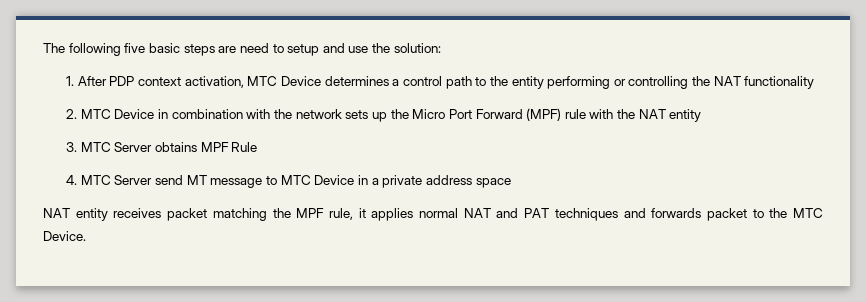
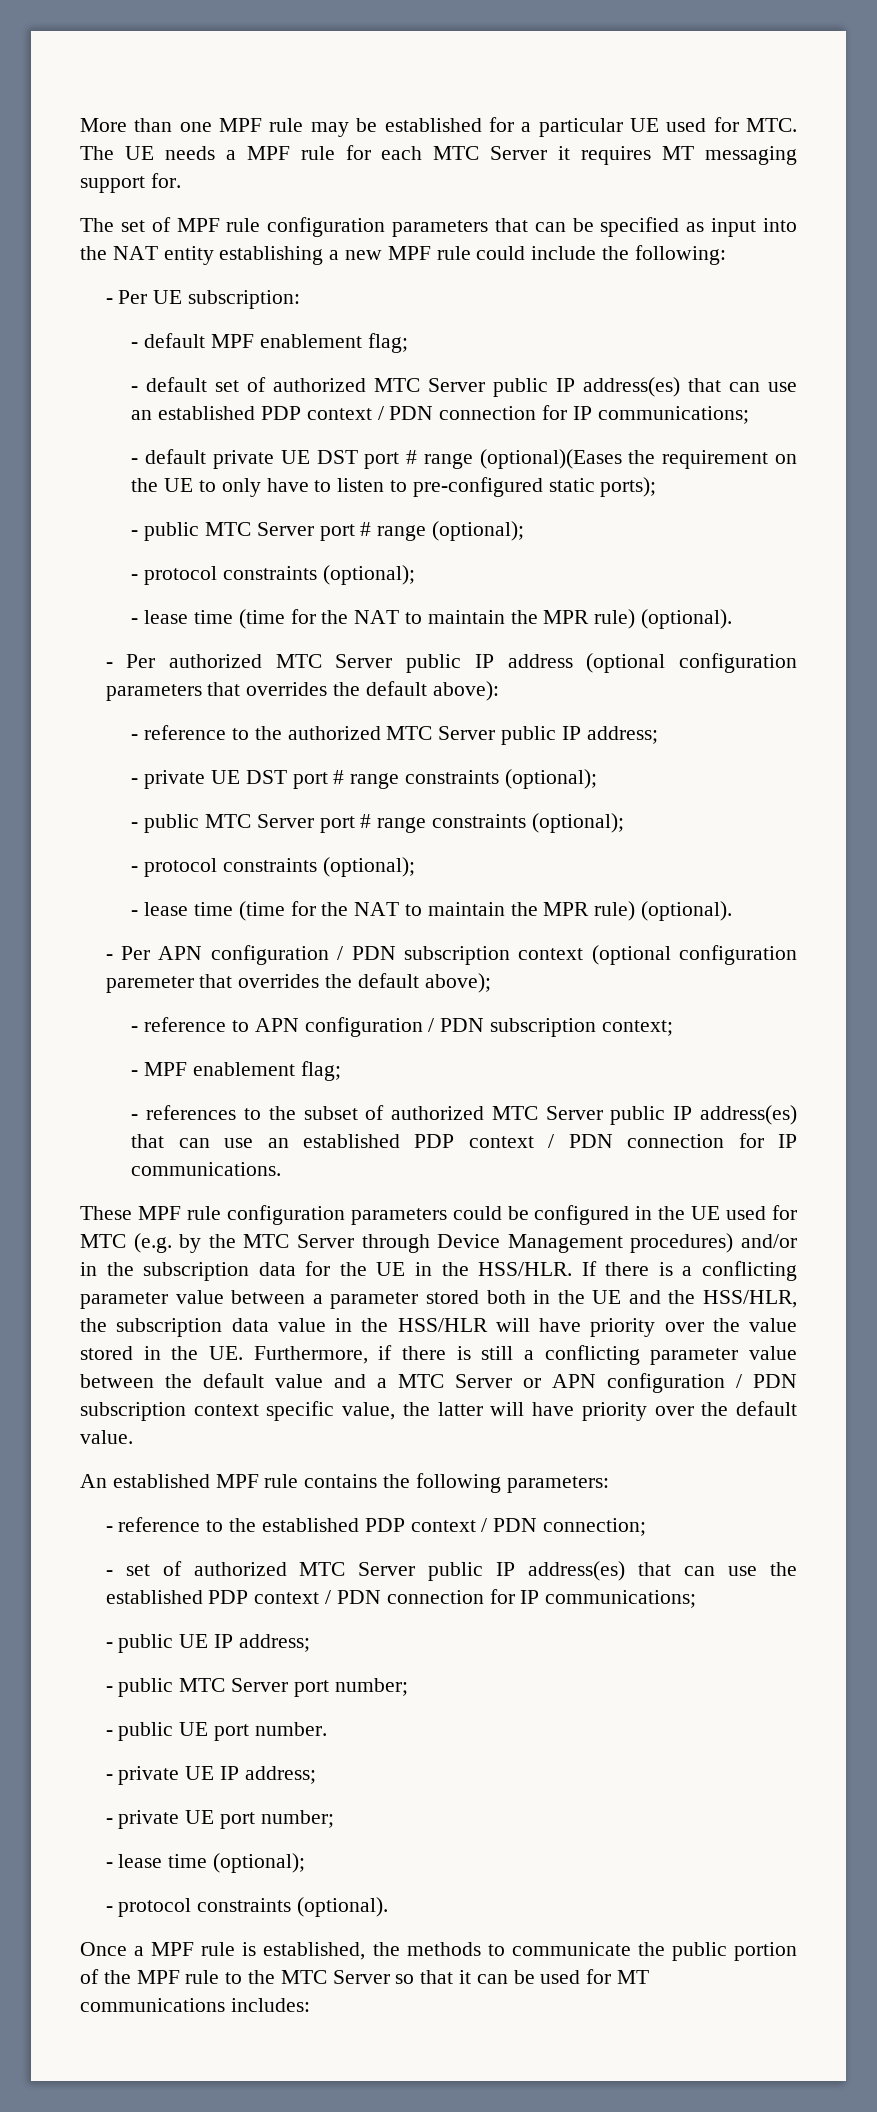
- The following five basic steps are need to setup and use the solution:
- 1. After PDP context activation, MTC Device determines a control path to the entity performing or controlling the NAT functionality
- 2. MTC Device in combination with the network sets up the Micro Port Forward (MPF) rule with the NAT entity
- 3. MTC Server obtains MPF Rule
- 4. MTC Server send MT message to MTC Device in a private address space
- NAT entity receives packet matching the MPF rule, it applies normal NAT and PAT techniques and forwards packet to the MTC Device.
+ More than one MPF rule may be established for a particular UE used for MTC. The UE needs a MPF rule for each MTC Server it requires MT messaging support for.
+ The set of MPF rule configuration parameters that can be specified as input into the NAT entity establishing a new MPF rule could include the following:
+ - Per UE subscription:
+ - default MPF enablement flag;
+ - default set of authorized MTC Server public IP address(es) that can use an established PDP context / PDN connection for IP communications;
+ - default private UE DST port # range (optional)(Eases the requirement on the UE to only have to listen to pre-configured static ports);
+ - public MTC Server port # range (optional);
+ - protocol constraints (optional);
+ - lease time (time for the NAT to maintain the MPR rule) (optional).
+ - Per authorized MTC Server public IP address (optional configuration parameters that overrides the default above):
+ - reference to the authorized MTC Server public IP address;
+ - private UE DST port # range constraints (optional);
+ - public MTC Server port # range constraints (optional);
+ - protocol constraints (optional);
+ - lease time (time for the NAT to maintain the MPR rule) (optional).
+ - Per APN configuration / PDN subscription context (optional configuration paremeter that overrides the default above);
+ - reference to APN configuration / PDN subscription context;
+ - MPF enablement flag;
+ - references to the subset of authorized MTC Server public IP address(es) that can use an established PDP context / PDN connection for IP communications.
+ These MPF rule configuration parameters could be configured in the UE used for MTC (e.g. by the MTC Server through Device Management procedures) and/or in the subscription data for the UE in the HSS/HLR. If there is a conflicting parameter value between a parameter stored both in the UE and the HSS/HLR, the subscription data value in the HSS/HLR will have priority over the value stored in the UE. Furthermore, if there is still a conflicting parameter value between the default value and a MTC Server or APN configuration / PDN subscription context specific value, the latter will have priority over the default value.
+ An established MPF rule contains the following parameters:
+ - reference to the established PDP context / PDN connection;
+ - set of authorized MTC Server public IP address(es) that can use the established PDP context / PDN connection for IP communications;
+ - public UE IP address;
+ - public MTC Server port number;
+ - public UE port number.
+ - private UE IP address;
+ - private UE port number;
+ - lease time (optional);
+ - protocol constraints (optional).
+ Once a MPF rule is established, the methods to communicate the public portion of the MPF rule to the MTC Server so that it can be used for MT communications includes:

